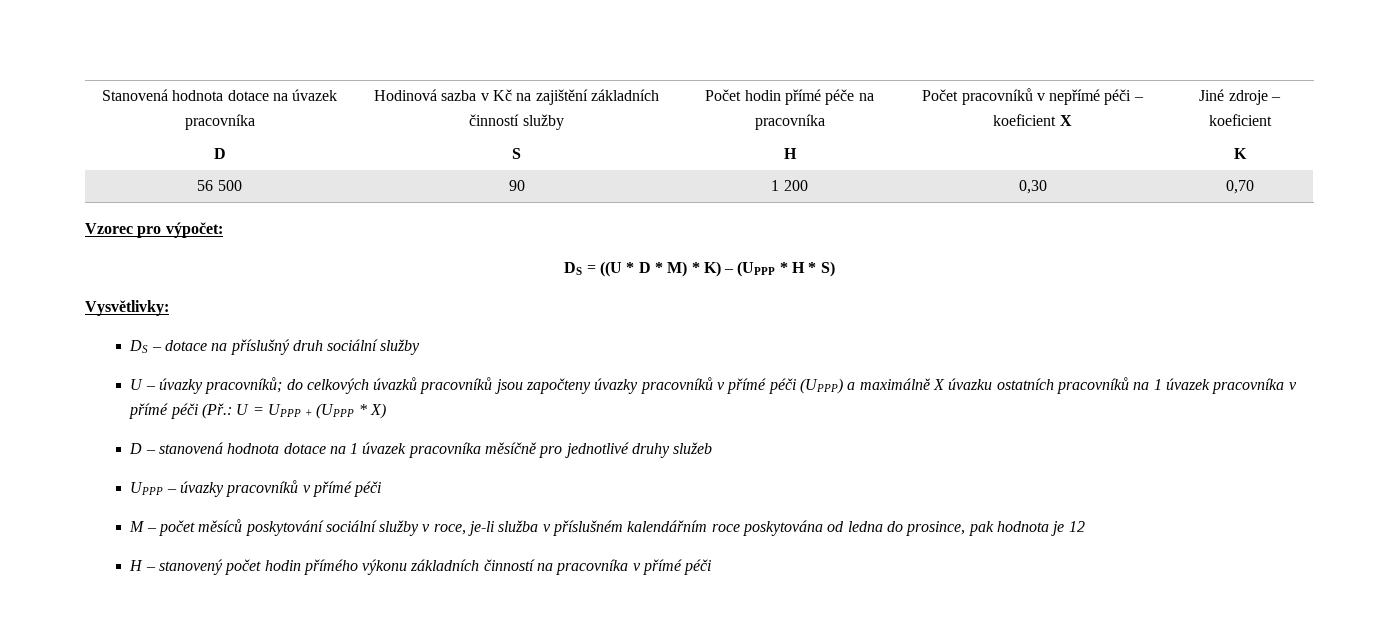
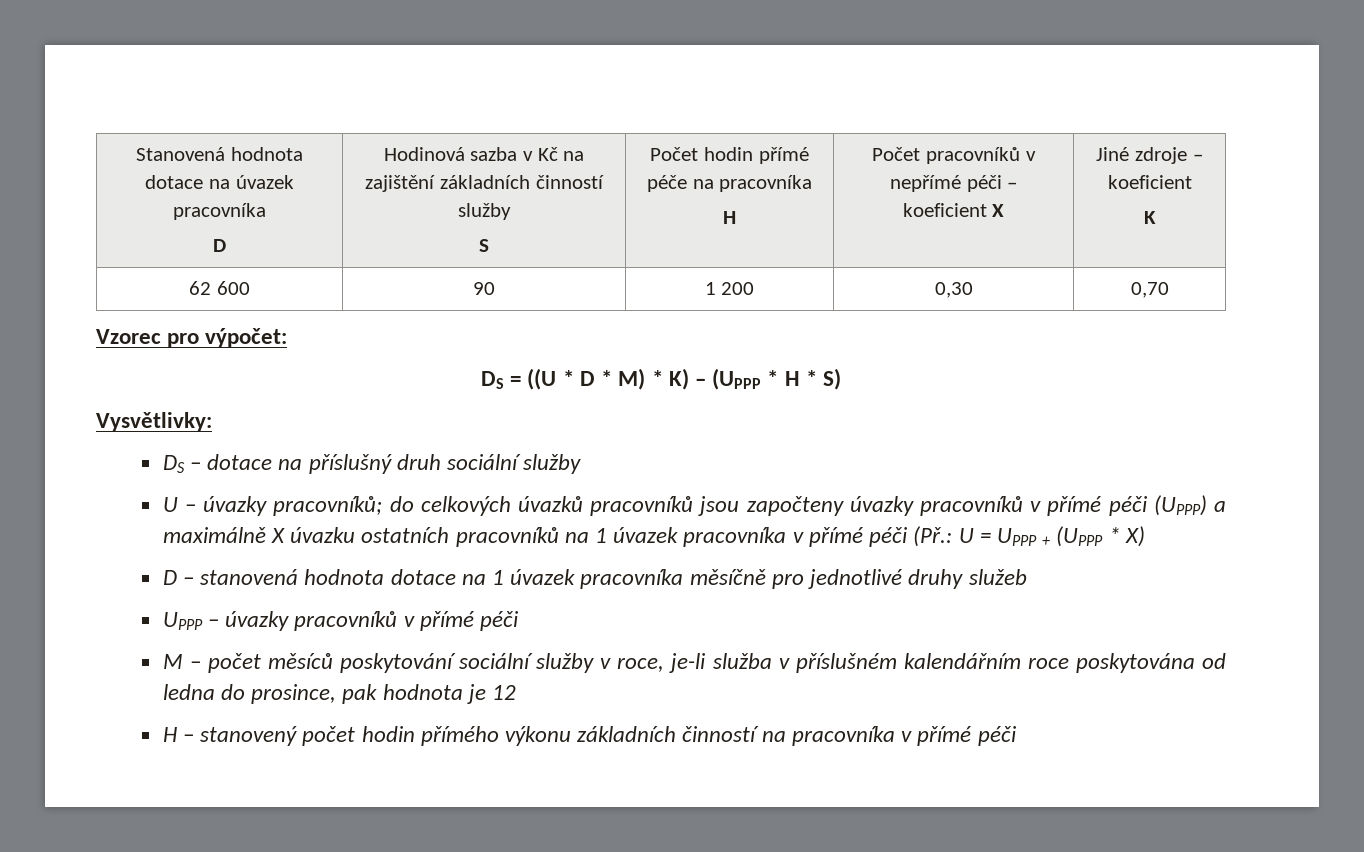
- 56 500 | 90 | 1 200 | 0,30 | 0,70
+ 62 600 | 90 | 1 200 | 0,30 | 0,70

